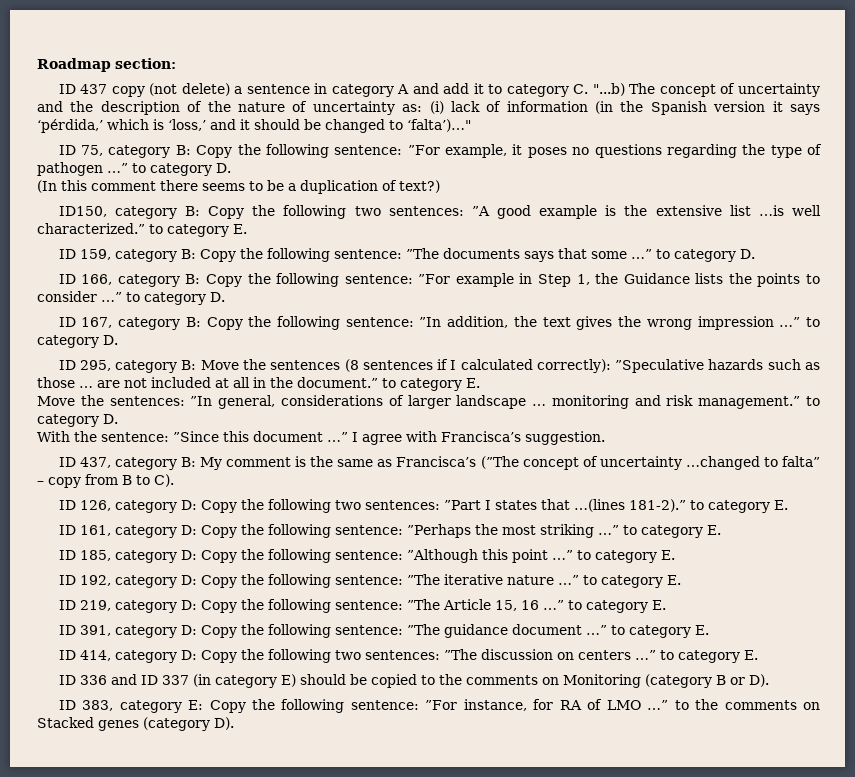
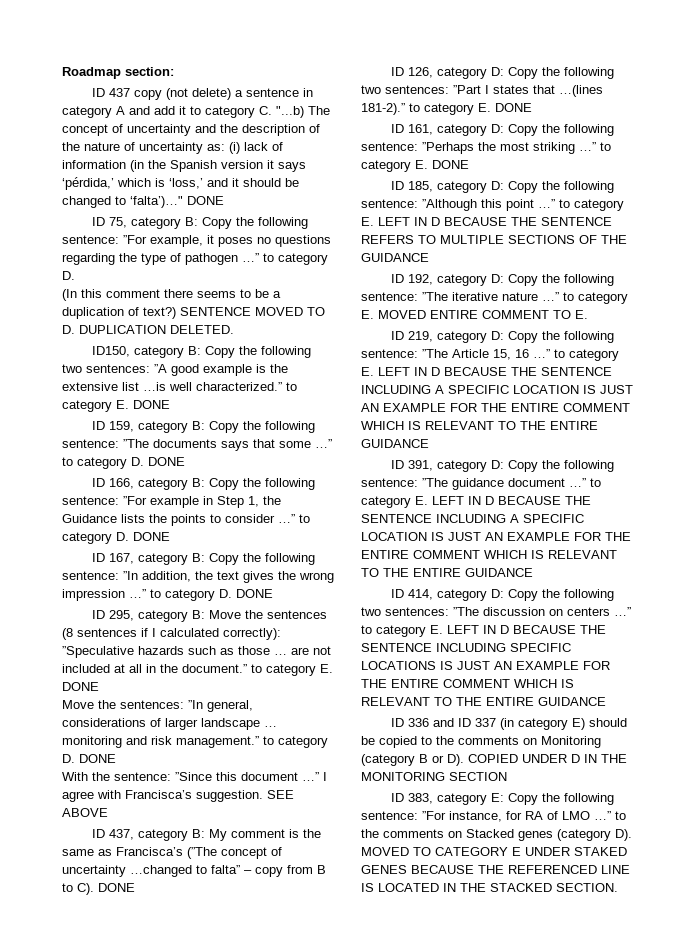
- ID 437 copy (not delete) a sentence in category A and add it to category C. "...b) The concept of uncertainty and the description of the nature of uncertainty as: (i) lack of information (in the Spanish version it says ‘pérdida,’ which is ‘loss,’ and it should be changed to ‘falta’)…"
+ ID 437 copy (not delete) a sentence in category A and add it to category C. "...b) The concept of uncertainty and the description of the nature of uncertainty as: (i) lack of information (in the Spanish version it says ‘pérdida,’ which is ‘loss,’ and it should be changed to ‘falta’)…" DONE
+ SENTENCE MOVED TO D. DUPLICATION DELETED.
- ID150, category B: Copy the following two sentences: ”A good example is the extensive list …is well characterized.” to category E.
+ ID150, category B: Copy the following two sentences: ”A good example is the extensive list …is well characterized.” to category E. DONE
- ID 159, category B: Copy the following sentence: ”The documents says that some …” to category D.
+ ID 159, category B: Copy the following sentence: ”The documents says that some …” to category D. DONE
- ID 166, category B: Copy the following sentence: ”For example in Step 1, the Guidance lists the points to consider …” to category D.
+ ID 166, category B: Copy the following sentence: ”For example in Step 1, the Guidance lists the points to consider …” to category D. DONE
- ID 167, category B: Copy the following sentence: ”In addition, the text gives the wrong impression …” to category D.
+ ID 167, category B: Copy the following sentence: ”In addition, the text gives the wrong impression …” to category D. DONE
- ID 295, category B: Move the sentences (8 sentences if I calculated correctly): ”Speculative hazards such as those … are not included at all in the document.” to category E.
+ ID 295, category B: Move the sentences (8 sentences if I calculated correctly): ”Speculative hazards such as those … are not included at all in the document.” to category E. DONE
- Move the sentences: ”In general, considerations of larger landscape … monitoring and risk management.” to category D.
+ Move the sentences: ”In general, considerations of larger landscape … monitoring and risk management.” to category D. DONE
+ SEE ABOVE
- ID 437, category B: My comment is the same as Francisca’s (”The concept of uncertainty …changed to falta” – copy from B to C).
+ ID 437, category B: My comment is the same as Francisca’s (”The concept of uncertainty …changed to falta” – copy from B to C). DONE
- ID 126, category D: Copy the following two sentences: ”Part I states that …(lines 181-2).” to category E.
+ ID 126, category D: Copy the following two sentences: ”Part I states that …(lines 181-2).” to category E. DONE
- ID 161, category D: Copy the following sentence: ”Perhaps the most striking …” to category E.
+ ID 161, category D: Copy the following sentence: ”Perhaps the most striking …” to category E. DONE
- ID 185, category D: Copy the following sentence: ”Although this point …” to category E.
+ ID 185, category D: Copy the following sentence: ”Although this point …” to category E. LEFT IN D BECAUSE THE SENTENCE REFERS TO MULTIPLE SECTIONS OF THE GUIDANCE
- ID 192, category D: Copy the following sentence: ”The iterative nature …” to category E.
+ ID 192, category D: Copy the following sentence: ”The iterative nature …” to category E. MOVED ENTIRE COMMENT TO E.
- ID 219, category D: Copy the following sentence: ”The Article 15, 16 …” to category E.
+ ID 219, category D: Copy the following sentence: ”The Article 15, 16 …” to category E. LEFT IN D BECAUSE THE SENTENCE INCLUDING A SPECIFIC LOCATION IS JUST AN EXAMPLE FOR THE ENTIRE COMMENT WHICH IS RELEVANT TO THE ENTIRE GUIDANCE
- ID 391, category D: Copy the following sentence: ”The guidance document …” to category E.
+ ID 391, category D: Copy the following sentence: ”The guidance document …” to category E. LEFT IN D BECAUSE THE SENTENCE INCLUDING A SPECIFIC LOCATION IS JUST AN EXAMPLE FOR THE ENTIRE COMMENT WHICH IS RELEVANT TO THE ENTIRE GUIDANCE
- ID 414, category D: Copy the following two sentences: ”The discussion on centers …” to category E.
+ ID 414, category D: Copy the following two sentences: ”The discussion on centers …” to category E. LEFT IN D BECAUSE THE SENTENCE INCLUDING SPECIFIC LOCATIONS IS JUST AN EXAMPLE FOR THE ENTIRE COMMENT WHICH IS RELEVANT TO THE ENTIRE GUIDANCE
- ID 336 and ID 337 (in category E) should be copied to the comments on Monitoring (category B or D).
+ ID 336 and ID 337 (in category E) should be copied to the comments on Monitoring (category B or D). COPIED UNDER D IN THE MONITORING SECTION
- ID 383, category E: Copy the following sentence: ”For instance, for RA of LMO …” to the comments on Stacked genes (category D).
+ ID 383, category E: Copy the following sentence: ”For instance, for RA of LMO …” to the comments on Stacked genes (category D). MOVED TO CATEGORY E UNDER STAKED GENES BECAUSE THE REFERENCED LINE IS LOCATED IN THE STACKED SECTION.

